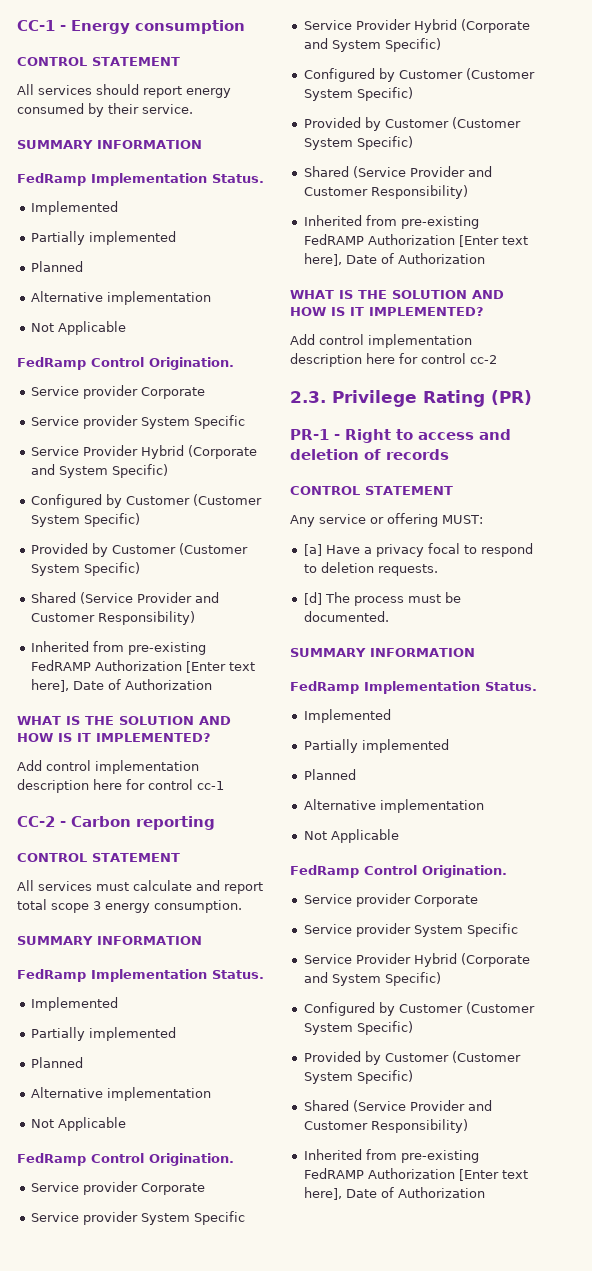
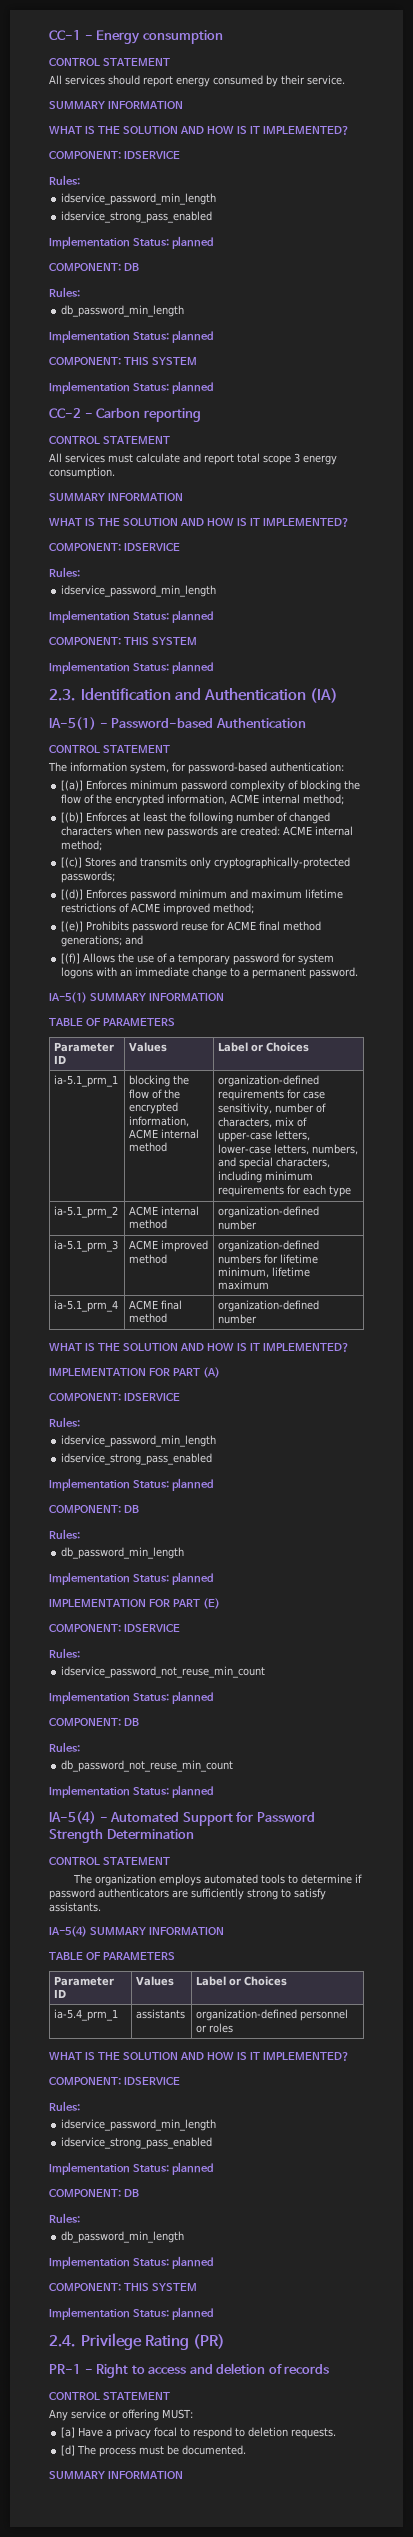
  All services should report energy consumed by their service.
  SUMMARY INFORMATION
- FedRamp Implementation Status.
- Implemented
- Partially implemented
- Planned
- Alternative implementation
- Not Applicable
- FedRamp Control Origination.
- Service provider Corporate
- Service provider System Specific
- Service Provider Hybrid (Corporate and System Specific)
- Configured by Customer (Customer System Specific)
- Provided by Customer (Customer System Specific)
- Shared (Service Provider and Customer Responsibility)
- Inherited from pre-existing FedRAMP Authorization [Enter text here], Date of Authorization
  WHAT IS THE SOLUTION AND HOW IS IT IMPLEMENTED?
- Add control implementation description here for control cc-1
+ COMPONENT: IDSERVICE
+ Rules:
+ idservice_password_min_length
+ idservice_strong_pass_enabled
+ Implementation Status: planned
+ COMPONENT: DB
+ Rules:
+ db_password_min_length
+ Implementation Status: planned
+ COMPONENT: THIS SYSTEM
+ Implementation Status: planned
  All services must calculate and report total scope 3 energy consumption.
  SUMMARY INFORMATION
- FedRamp Implementation Status.
- Implemented
- Partially implemented
- Planned
- Alternative implementation
- Not Applicable
- FedRamp Control Origination.
- Service provider Corporate
- Service provider System Specific
- Service Provider Hybrid (Corporate and System Specific)
- Configured by Customer (Customer System Specific)
- Provided by Customer (Customer System Specific)
- Shared (Service Provider and Customer Responsibility)
- Inherited from pre-existing FedRAMP Authorization [Enter text here], Date of Authorization
  WHAT IS THE SOLUTION AND HOW IS IT IMPLEMENTED?
- Add control implementation description here for control cc-2
- 2.3. Privilege Rating (PR)
+ COMPONENT: IDSERVICE
+ Rules:
+ idservice_password_min_length
+ Implementation Status: planned
+ COMPONENT: THIS SYSTEM
+ Implementation Status: planned
+ 2.3. Identification and Authentication (IA)
+ IA-5(1) - Password-based Authentication
+ CONTROL STATEMENT
+ The information system, for password-based authentication:
+ [(a)] Enforces minimum password complexity of blocking the flow of the encrypted information, ACME internal method;
+ [(b)] Enforces at least the following number of changed characters when new passwords are created: ACME internal method;
+ [(c)] Stores and transmits only cryptographically-protected passwords;
+ [(d)] Enforces password minimum and maximum lifetime restrictions of ACME improved method;
+ [(e)] Prohibits password reuse for ACME final method generations; and
+ [(f)] Allows the use of a temporary password for system logons with an immediate change to a permanent password.
+ IA-5(1) SUMMARY INFORMATION
+ TABLE OF PARAMETERS
+ Parameter ID | Values | Label or Choices
+ ia-5.1_prm_1 | blocking the flow of the encrypted information, ACME internal method | organization-defined requirements for case sensitivity, number of characters, mix of upper-case letters, lower-case letters, numbers, and special characters, including minimum requirements for each type
+ ia-5.1_prm_2 | ACME internal method | organization-defined number
+ ia-5.1_prm_3 | ACME improved method | organization-defined numbers for lifetime minimum, lifetime maximum
+ ia-5.1_prm_4 | ACME final method | organization-defined number
+ WHAT IS THE SOLUTION AND HOW IS IT IMPLEMENTED?
+ IMPLEMENTATION FOR PART (A)
+ COMPONENT: IDSERVICE
+ Rules:
+ idservice_password_min_length
+ idservice_strong_pass_enabled
+ Implementation Status: planned
+ COMPONENT: DB
+ Rules:
+ db_password_min_length
+ Implementation Status: planned
+ IMPLEMENTATION FOR PART (E)
+ COMPONENT: IDSERVICE
+ Rules:
+ idservice_password_not_reuse_min_count
+ Implementation Status: planned
+ COMPONENT: DB
+ Rules:
+ db_password_not_reuse_min_count
+ Implementation Status: planned
+ IA-5(4) - Automated Support for Password Strength Determination
+ CONTROL STATEMENT
+ The organization employs automated tools to determine if password authenticators are sufficiently strong to satisfy assistants.
+ IA-5(4) SUMMARY INFORMATION
+ TABLE OF PARAMETERS
+ Parameter ID | Values | Label or Choices
+ ia-5.4_prm_1 | assistants | organization-defined personnel or roles
+ WHAT IS THE SOLUTION AND HOW IS IT IMPLEMENTED?
+ COMPONENT: IDSERVICE
+ Rules:
+ idservice_password_min_length
+ idservice_strong_pass_enabled
+ Implementation Status: planned
+ COMPONENT: DB
+ Rules:
+ db_password_min_length
+ Implementation Status: planned
+ COMPONENT: THIS SYSTEM
+ Implementation Status: planned
+ 2.4. Privilege Rating (PR)
  [d] The process must be documented.
  SUMMARY INFORMATION
- FedRamp Implementation Status.
- Implemented
- Partially implemented
- Planned
- Alternative implementation
- Not Applicable
- FedRamp Control Origination.
- Service provider Corporate
- Service provider System Specific
- Service Provider Hybrid (Corporate and System Specific)
- Configured by Customer (Customer System Specific)
- Provided by Customer (Customer System Specific)
- Shared (Service Provider and Customer Responsibility)
- Inherited from pre-existing FedRAMP Authorization [Enter text here], Date of Authorization

